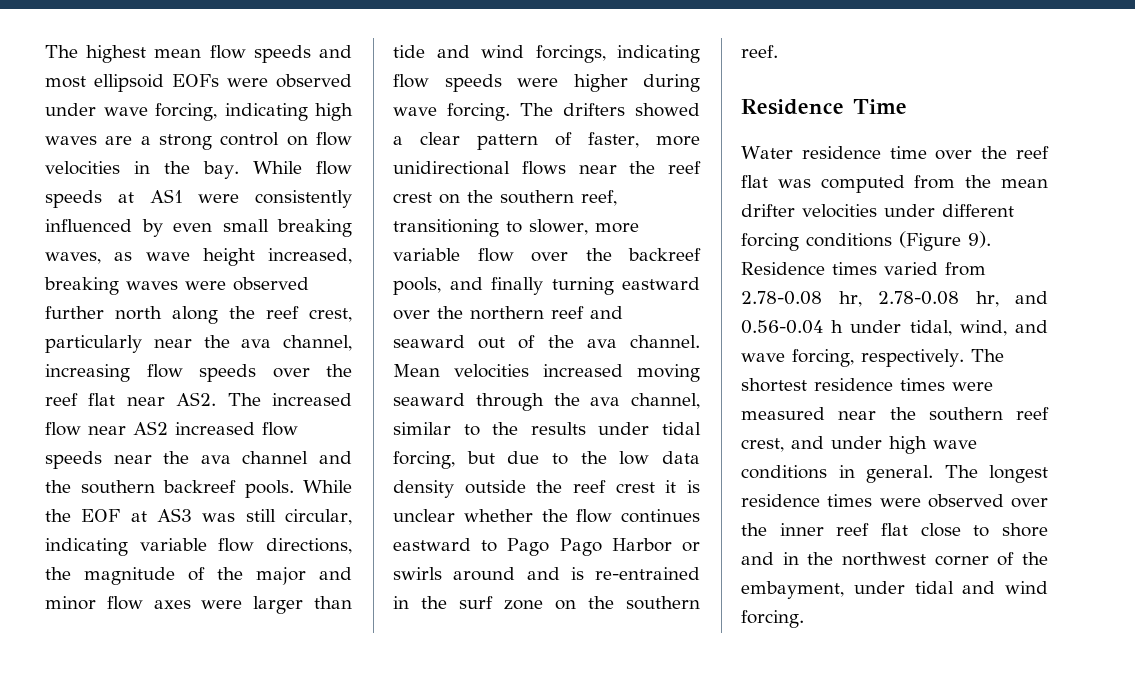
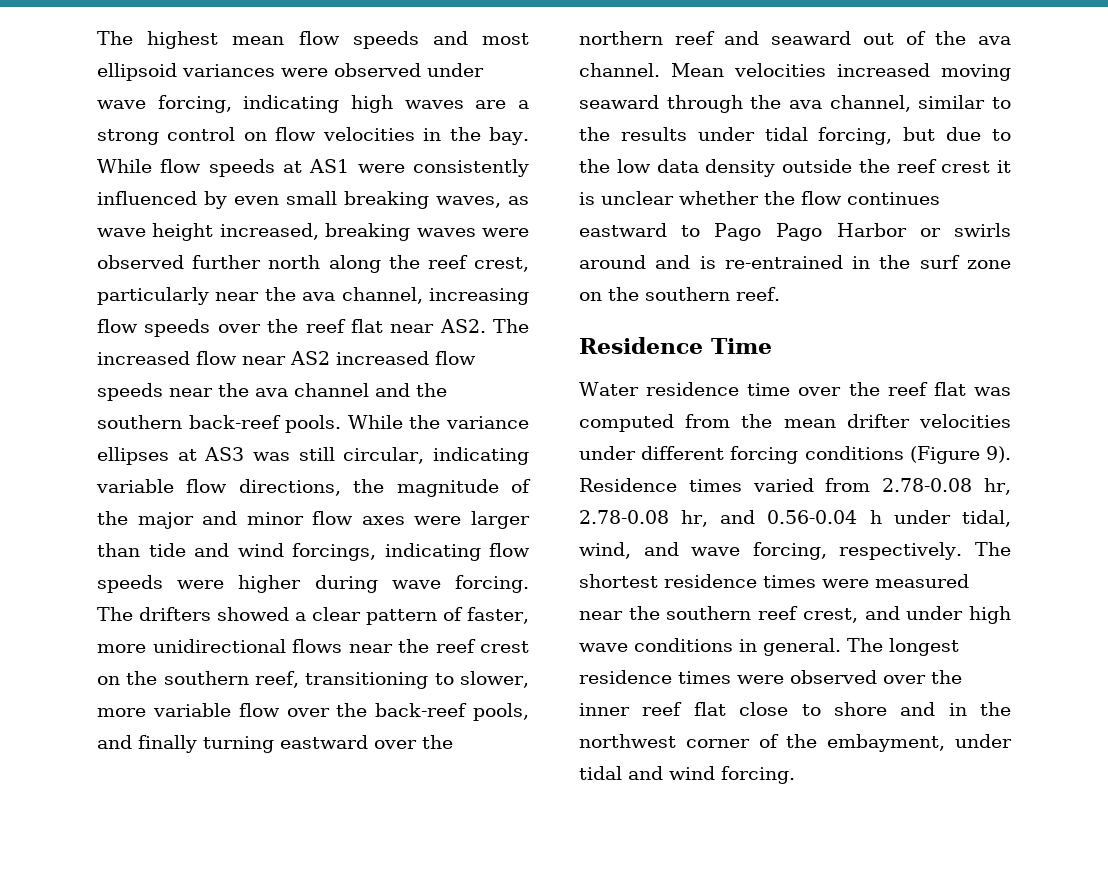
- The highest mean flow speeds and most ellipsoid EOFs were observed under wave forcing, indicating high waves are a strong control on flow velocities in the bay.
+ The highest mean flow speeds and most ellipsoid variances were observed under wave forcing, indicating high waves are a strong control on flow velocities in the bay.
- While flow speeds at AS1 were consistently influenced by even small breaking waves, as wave height increased, breaking waves were observed further north along the reef crest, particularly near the ava channel, increasing flow speeds over the reef flat near AS2. The increased flow near AS2 increased flow speeds near the ava channel and the southern backreef pools.
+ While flow speeds at AS1 were consistently influenced by even small breaking waves, as wave height increased, breaking waves were observed further north along the reef crest, particularly near the ava channel, increasing flow speeds over the reef flat near AS2. The increased flow near AS2 increased flow speeds near the ava channel and the southern back-reef pools.
- While the EOF at AS3 was still circular, indicating variable flow directions, the magnitude of the major and minor flow axes were larger than tide and wind forcings, indicating flow speeds were higher during wave forcing.
+ While the variance ellipses at AS3 was still circular, indicating variable flow directions, the magnitude of the major and minor flow axes were larger than tide and wind forcings, indicating flow speeds were higher during wave forcing.
- The drifters showed a clear pattern of faster, more unidirectional flows near the reef crest on the southern reef, transitioning to slower, more variable flow over the backreef pools, and finally turning eastward over the northern reef and seaward out of the ava channel.
+ The drifters showed a clear pattern of faster, more unidirectional flows near the reef crest on the southern reef, transitioning to slower, more variable flow over the back-reef pools, and finally turning eastward over the northern reef and seaward out of the ava channel.

